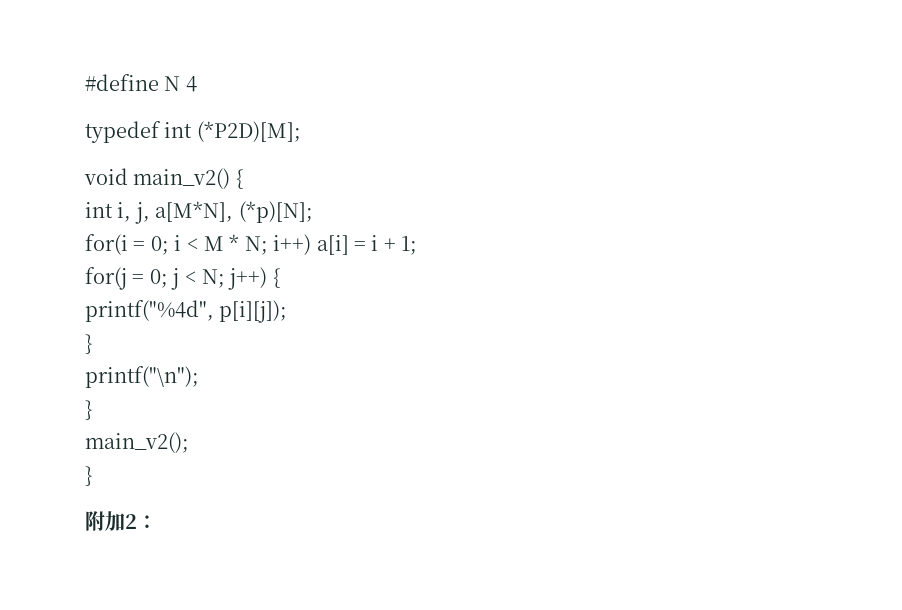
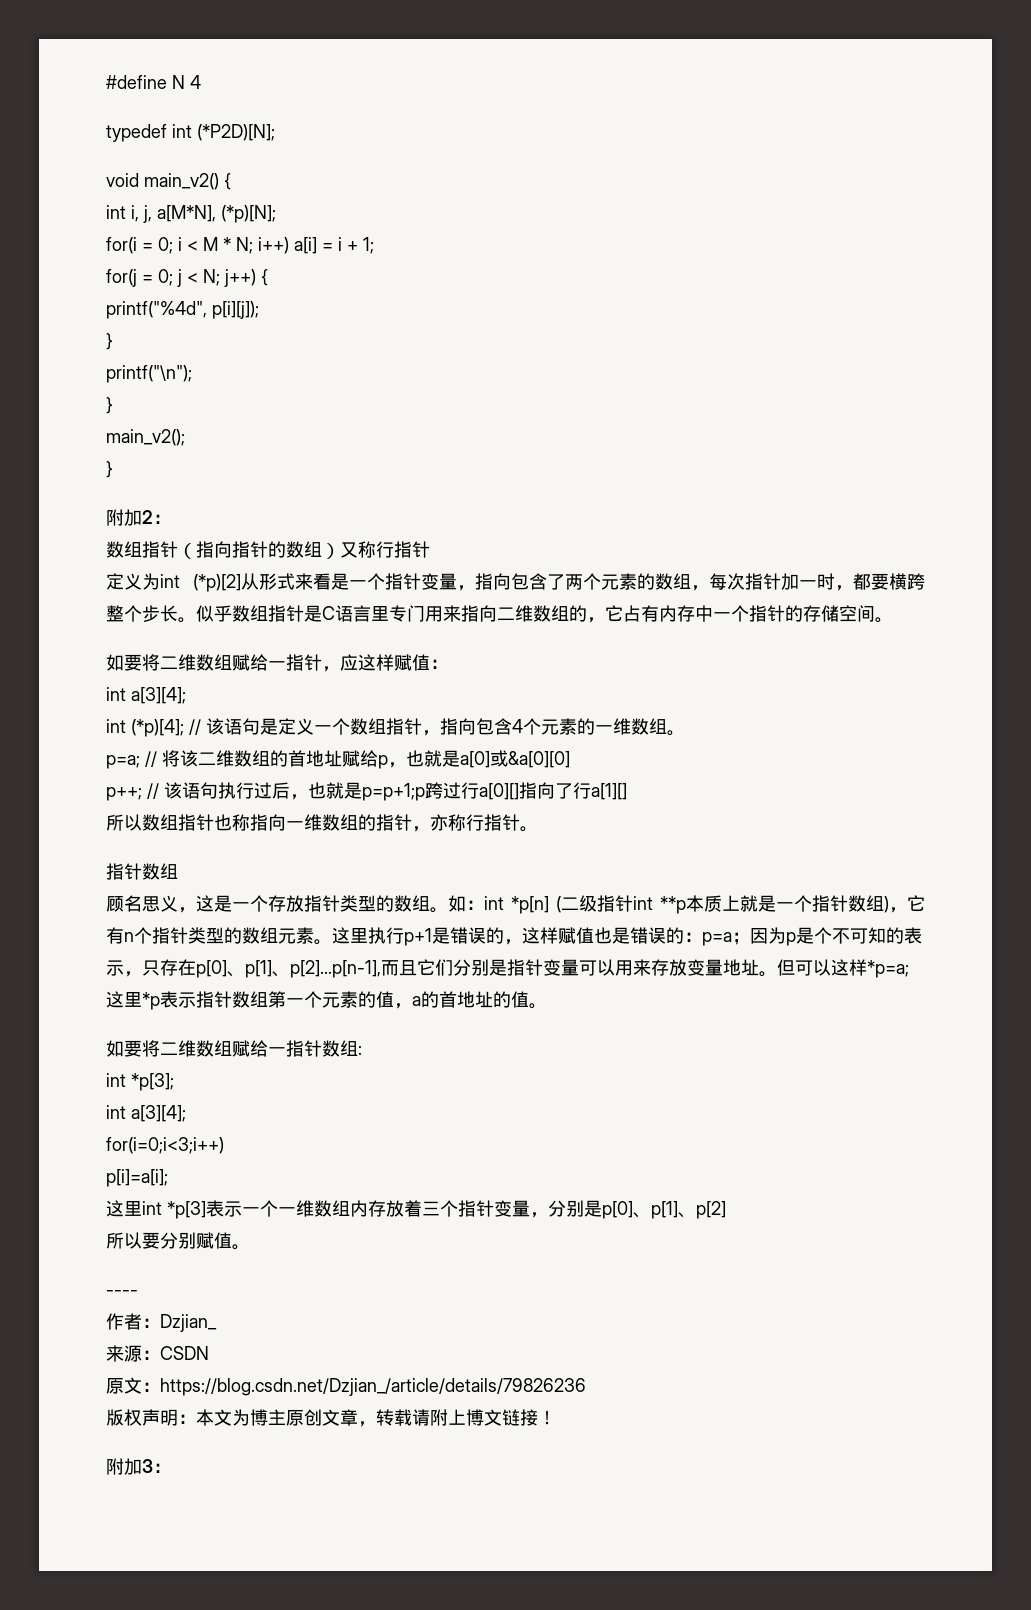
- typedef int (*P2D)[M];
+ typedef int (*P2D)[N];
+ 数组指针（指向指针的数组）又称行指针
+ 定义为int (*p)[2]从形式来看是一个指针变量，指向包含了两个元素的数组，每次指针加一时，都要横跨整个步长。似乎数组指针是C语言里专门用来指向二维数组的，它占有内存中一个指针的存储空间。
+ 如要将二维数组赋给一指针，应这样赋值：
+ int a[3][4];
+ int (*p)[4]; // 该语句是定义一个数组指针，指向包含4个元素的一维数组。
+ p=a; // 将该二维数组的首地址赋给p，也就是a[0]或&a[0][0]
+ p++; // 该语句执行过后，也就是p=p+1;p跨过行a[0][]指向了行a[1][]
+ 所以数组指针也称指向一维数组的指针，亦称行指针。
+ 指针数组
+ 顾名思义，这是一个存放指针类型的数组。如：int *p[n] (二级指针int **p本质上就是一个指针数组)，它有n个指针类型的数组元素。这里执行p+1是错误的，这样赋值也是错误的：p=a；因为p是个不可知的表示，只存在p[0]、p[1]、p[2]...p[n-1],而且它们分别是指针变量可以用来存放变量地址。但可以这样*p=a;这里*p表示指针数组第一个元素的值，a的首地址的值。
+ 如要将二维数组赋给一指针数组:
+ int *p[3];
+ int a[3][4];
+ for(i=0;i<3;i++)
+ p[i]=a[i];
+ 这里int *p[3]表示一个一维数组内存放着三个指针变量，分别是p[0]、p[1]、p[2]
+ 所以要分别赋值。
+ ----
+ 作者：Dzjian_
+ 来源：CSDN
+ 原文：https://blog.csdn.net/Dzjian_/article/details/79826236
+ 版权声明：本文为博主原创文章，转载请附上博文链接！
+ 附加3：

